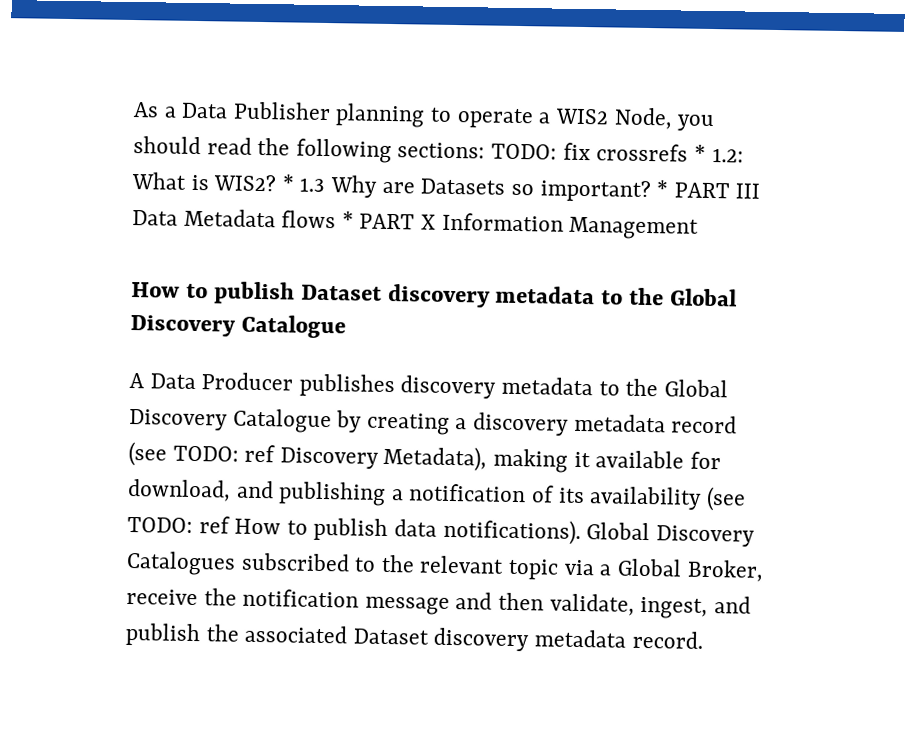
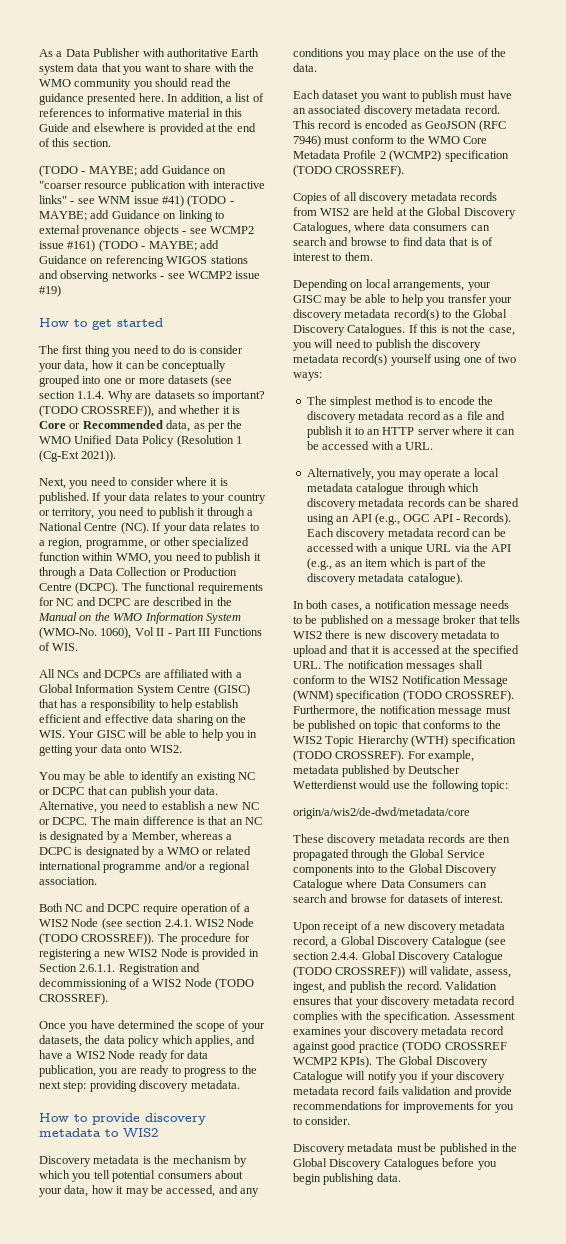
- As a Data Publisher planning to operate a WIS2 Node, you should read the following sections: TODO: fix crossrefs * 1.2: What is WIS2? * 1.3 Why are Datasets so important? * PART III Data Metadata flows * PART X Information Management
- How to publish Dataset discovery metadata to the Global Discovery Catalogue
- A Data Producer publishes discovery metadata to the Global Discovery Catalogue by creating a discovery metadata record (see TODO: ref Discovery Metadata), making it available for download, and publishing a notification of its availability (see TODO: ref How to publish data notifications). Global Discovery Catalogues subscribed to the relevant topic via a Global Broker, receive the notification message and then validate, ingest, and publish the associated Dataset discovery metadata record.
+ As a Data Publisher with authoritative Earth system data that you want to share with the WMO community you should read the guidance presented here. In addition, a list of references to informative material in this Guide and elsewhere is provided at the end of this section.
+ (TODO - MAYBE; add Guidance on "coarser resource publication with interactive links" - see WNM issue #41) (TODO - MAYBE; add Guidance on linking to external provenance objects - see WCMP2 issue #161) (TODO - MAYBE; add Guidance on referencing WIGOS stations and observing networks - see WCMP2 issue #19)
+ How to get started
+ The first thing you need to do is consider your data, how it can be conceptually grouped into one or more datasets (see section 1.1.4. Why are datasets so important? (TODO CROSSREF)), and whether it is Core or Recommended data, as per the WMO Unified Data Policy (Resolution 1 (Cg-Ext 2021)).
+ Next, you need to consider where it is published. If your data relates to your country or territory, you need to publish it through a National Centre (NC). If your data relates to a region, programme, or other specialized function within WMO, you need to publish it through a Data Collection or Production Centre (DCPC). The functional requirements for NC and DCPC are described in the Manual on the WMO Information System (WMO-No. 1060), Vol II - Part III Functions of WIS.
+ All NCs and DCPCs are affiliated with a Global Information System Centre (GISC) that has a responsibility to help establish efficient and effective data sharing on the WIS. Your GISC will be able to help you in getting your data onto WIS2.
+ You may be able to identify an existing NC or DCPC that can publish your data. Alternative, you need to establish a new NC or DCPC. The main difference is that an NC is designated by a Member, whereas a DCPC is designated by a WMO or related international programme and/or a regional association.
+ Both NC and DCPC require operation of a WIS2 Node (see section 2.4.1. WIS2 Node (TODO CROSSREF)). The procedure for registering a new WIS2 Node is provided in Section 2.6.1.1. Registration and decommissioning of a WIS2 Node (TODO CROSSREF).
+ Once you have determined the scope of your datasets, the data policy which applies, and have a WIS2 Node ready for data publication, you are ready to progress to the next step: providing discovery metadata.
+ How to provide discovery metadata to WIS2
+ Discovery metadata is the mechanism by which you tell potential consumers about your data, how it may be accessed, and any conditions you may place on the use of the data.
+ Each dataset you want to publish must have an associated discovery metadata record. This record is encoded as GeoJSON (RFC 7946) must conform to the WMO Core Metadata Profile 2 (WCMP2) specification (TODO CROSSREF).
+ Copies of all discovery metadata records from WIS2 are held at the Global Discovery Catalogues, where data consumers can search and browse to find data that is of interest to them.
+ Depending on local arrangements, your GISC may be able to help you transfer your discovery metadata record(s) to the Global Discovery Catalogues. If this is not the case, you will need to publish the discovery metadata record(s) yourself using one of two ways:
+ The simplest method is to encode the discovery metadata record as a file and publish it to an HTTP server where it can be accessed with a URL.
+ Alternatively, you may operate a local metadata catalogue through which discovery metadata records can be shared using an API (e.g., OGC API - Records). Each discovery metadata record can be accessed with a unique URL via the API (e.g., as an item which is part of the discovery metadata catalogue).
+ In both cases, a notification message needs to be published on a message broker that tells WIS2 there is new discovery metadata to upload and that it is accessed at the specified URL. The notification messages shall conform to the WIS2 Notification Message (WNM) specification (TODO CROSSREF). Furthermore, the notification message must be published on topic that conforms to the WIS2 Topic Hierarchy (WTH) specification (TODO CROSSREF). For example, metadata published by Deutscher Wetterdienst would use the following topic:
+ origin/a/wis2/de-dwd/metadata/core
+ These discovery metadata records are then propagated through the Global Service components into to the Global Discovery Catalogue where Data Consumers can search and browse for datasets of interest.
+ Upon receipt of a new discovery metadata record, a Global Discovery Catalogue (see section 2.4.4. Global Discovery Catalogue (TODO CROSSREF)) will validate, assess, ingest, and publish the record. Validation ensures that your discovery metadata record complies with the specification. Assessment examines your discovery metadata record against good practice (TODO CROSSREF WCMP2 KPIs). The Global Discovery Catalogue will notify you if your discovery metadata record fails validation and provide recommendations for improvements for you to consider.
+ Discovery metadata must be published in the Global Discovery Catalogues before you begin publishing data.

